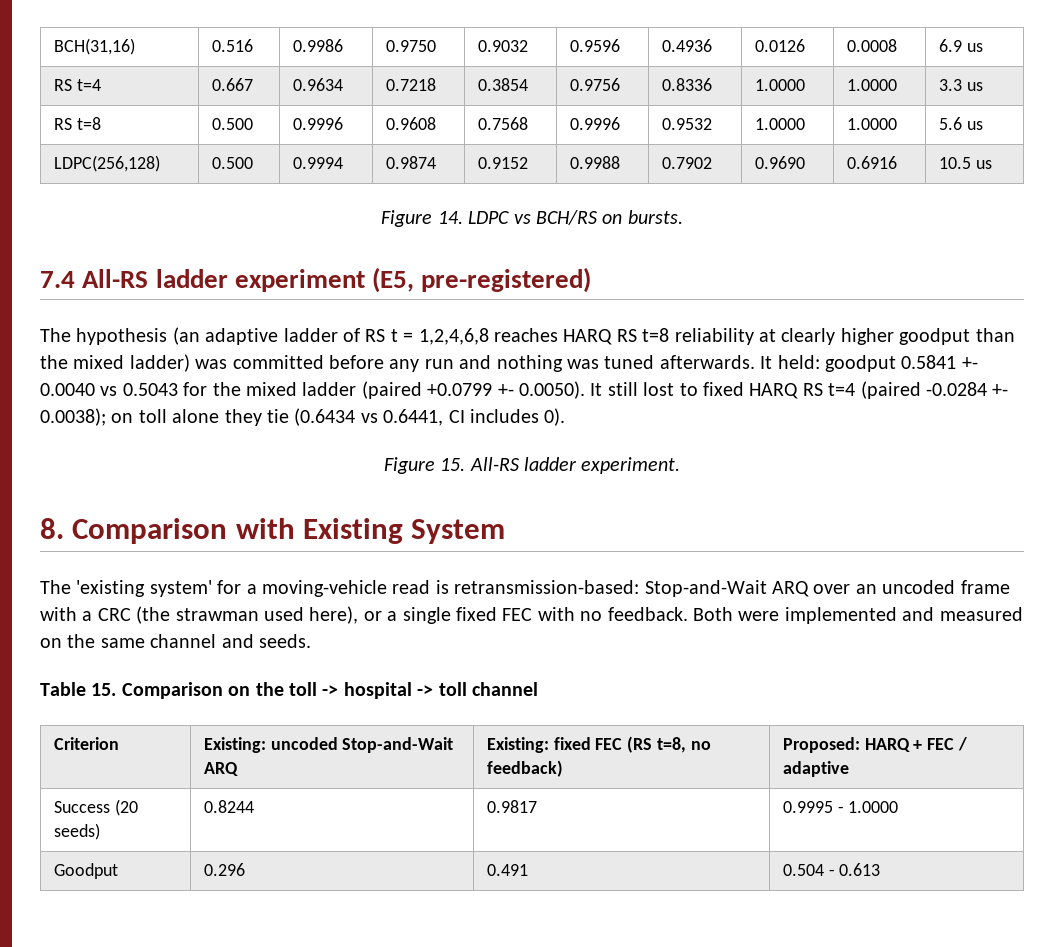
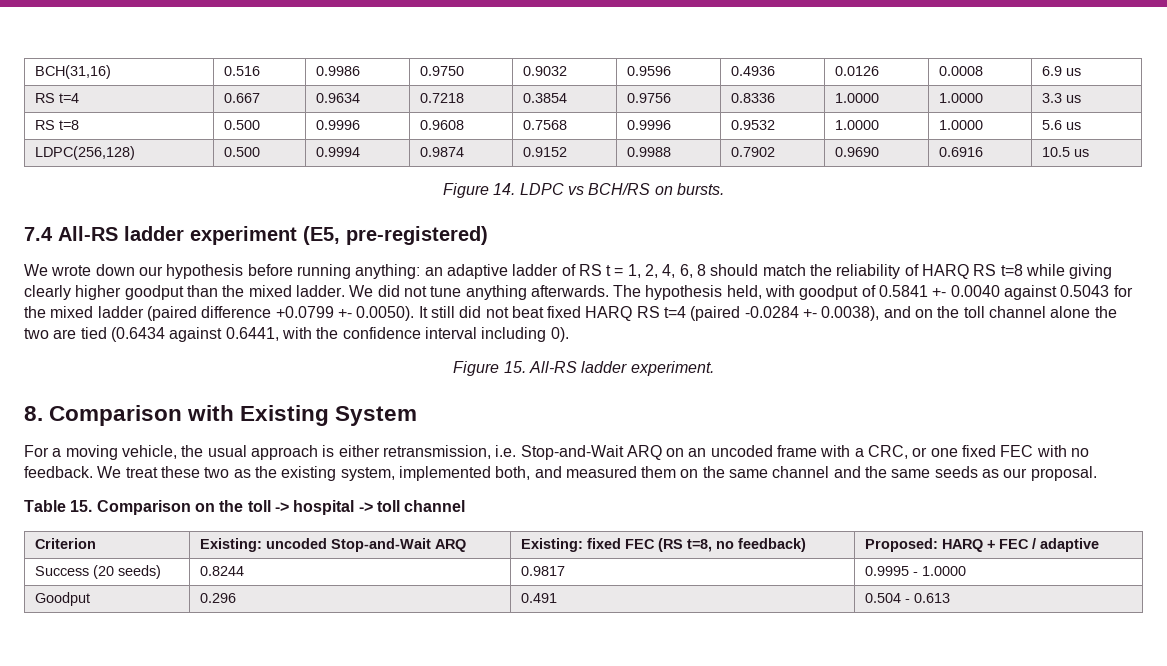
- The hypothesis (an adaptive ladder of RS t = 1,2,4,6,8 reaches HARQ RS t=8 reliability at clearly higher goodput than the mixed ladder) was committed before any run and nothing was tuned afterwards. It held: goodput 0.5841 +- 0.0040 vs 0.5043 for the mixed ladder (paired +0.0799 +- 0.0050). It still lost to fixed HARQ RS t=4 (paired -0.0284 +- 0.0038); on toll alone they tie (0.6434 vs 0.6441, CI includes 0).
+ We wrote down our hypothesis before running anything: an adaptive ladder of RS t = 1, 2, 4, 6, 8 should match the reliability of HARQ RS t=8 while giving clearly higher goodput than the mixed ladder. We did not tune anything afterwards. The hypothesis held, with goodput of 0.5841 +- 0.0040 against 0.5043 for the mixed ladder (paired difference +0.0799 +- 0.0050). It still did not beat fixed HARQ RS t=4 (paired -0.0284 +- 0.0038), and on the toll channel alone the two are tied (0.6434 against 0.6441, with the confidence interval including 0).
- The 'existing system' for a moving-vehicle read is retransmission-based: Stop-and-Wait ARQ over an uncoded frame with a CRC (the strawman used here), or a single fixed FEC with no feedback.
+ For a moving vehicle, the usual approach is either retransmission, i.e. Stop-and-Wait ARQ on an uncoded frame with a CRC, or one fixed FEC with no feedback.
- Both were implemented and measured on the same channel and seeds.
+ We treat these two as the existing system, implemented both, and measured them on the same channel and the same seeds as our proposal.

